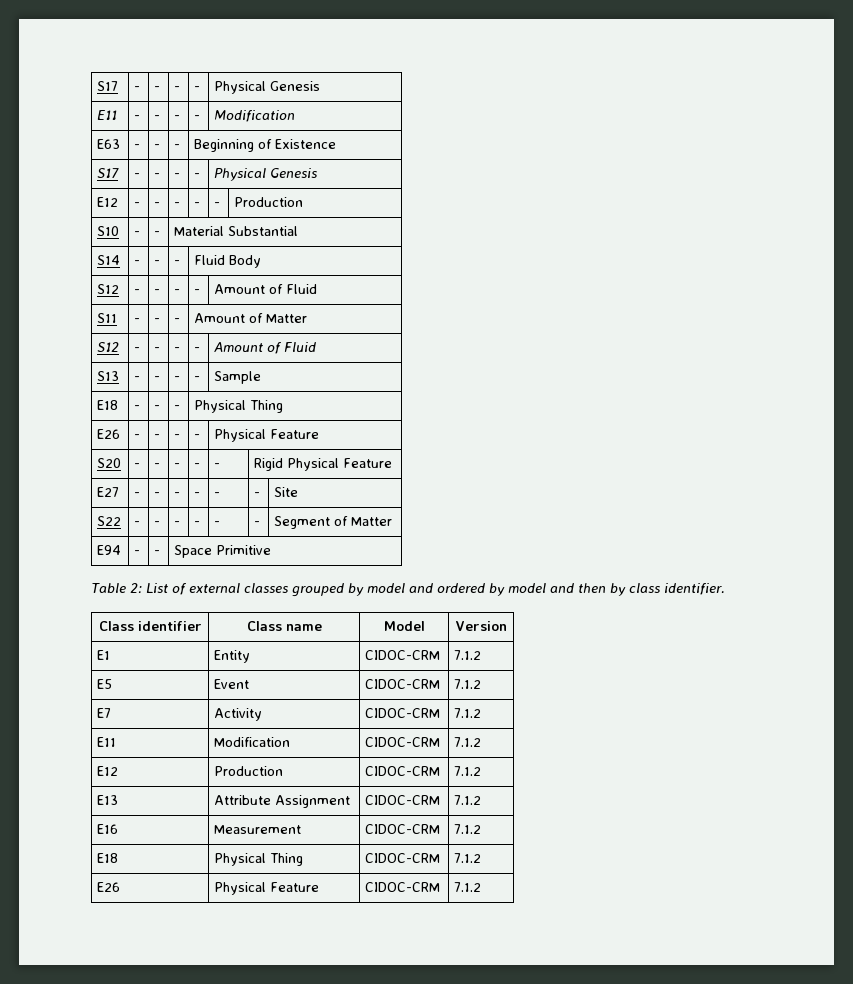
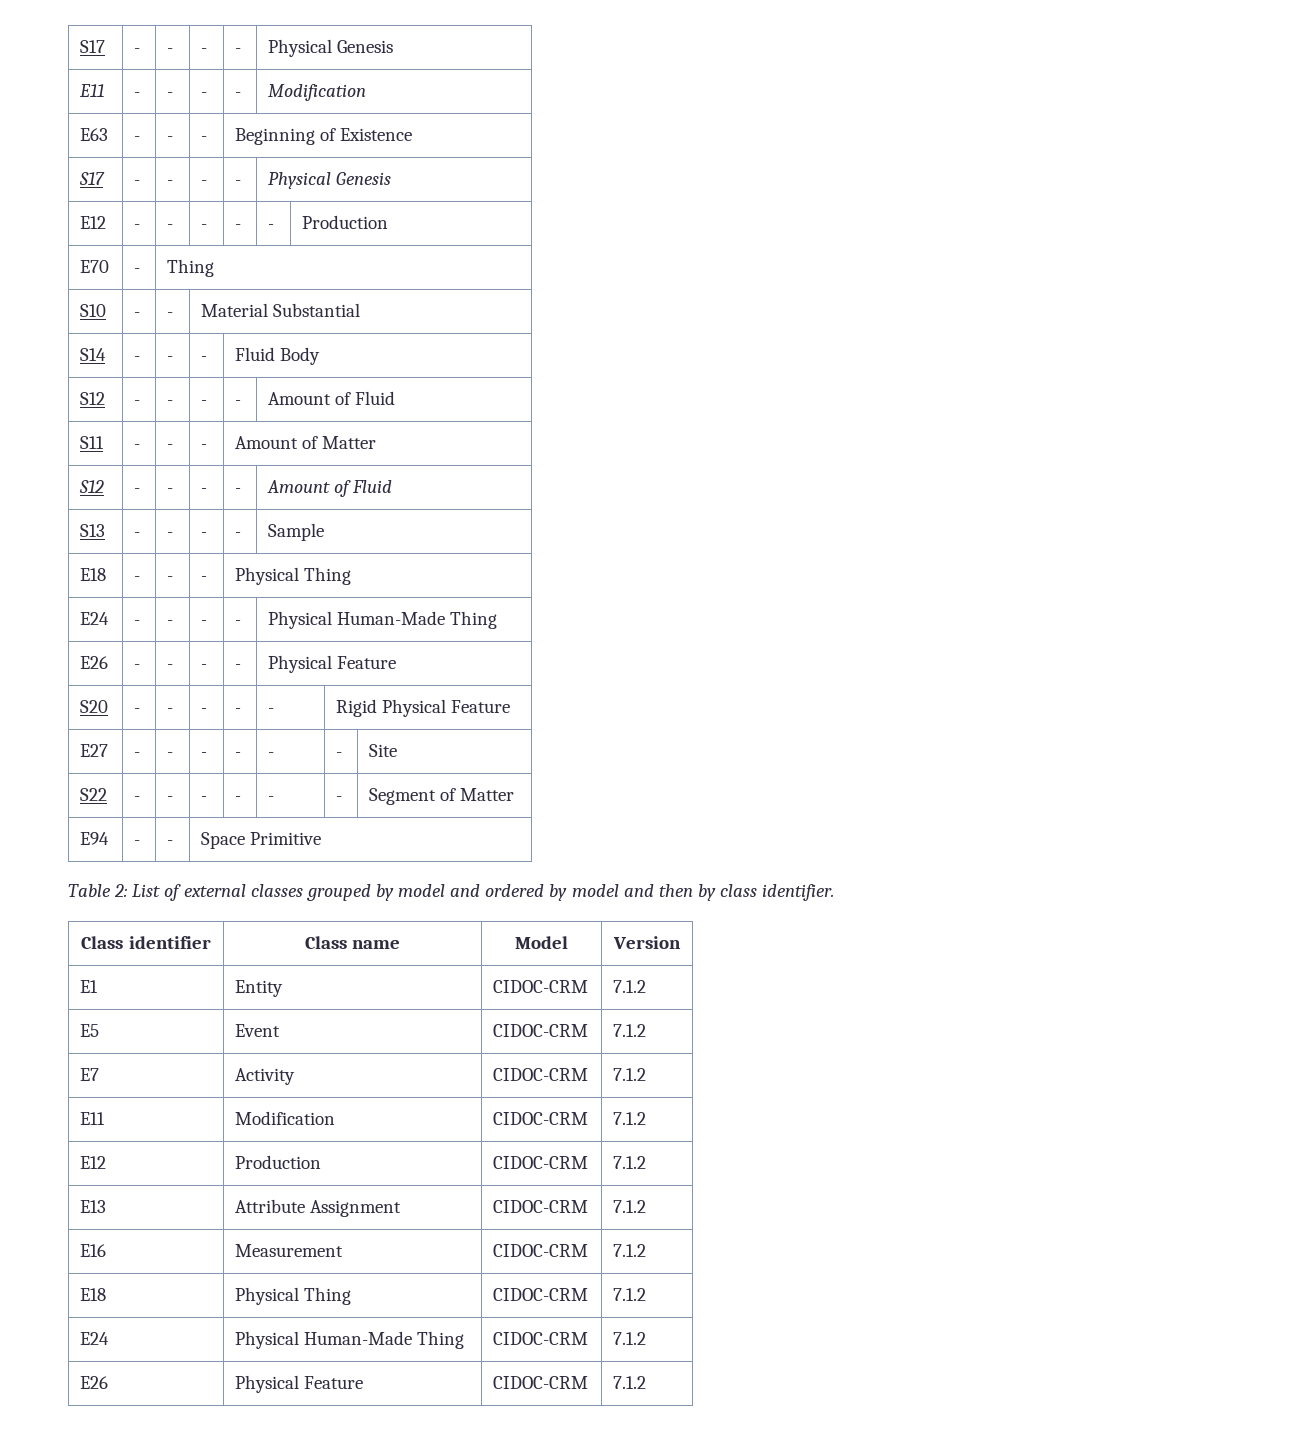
+ E70 | - | Thing
+ E24 | - | - | - | - | Physical Human-Made Thing
+ E24 | Physical Human-Made Thing | CIDOC-CRM | 7.1.2

